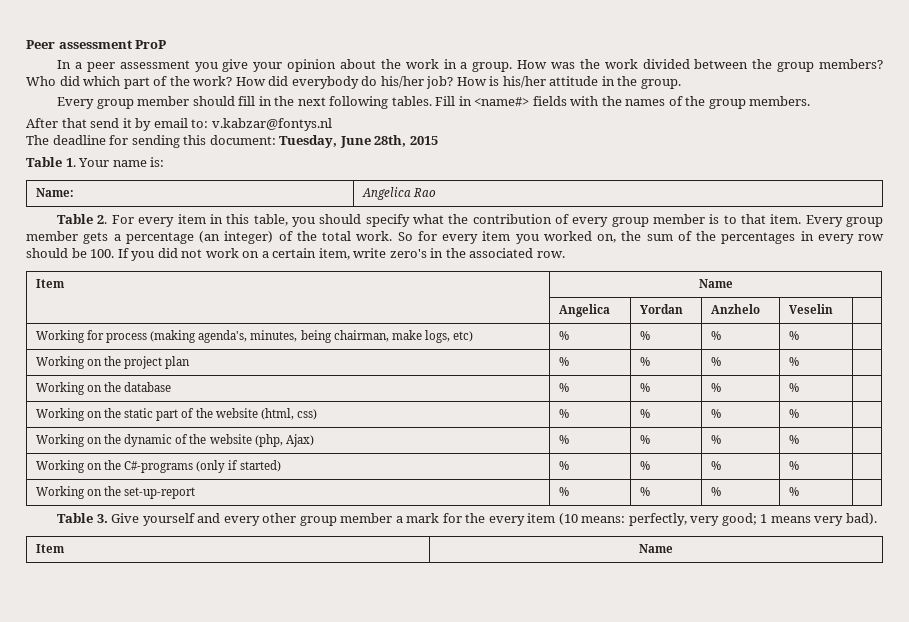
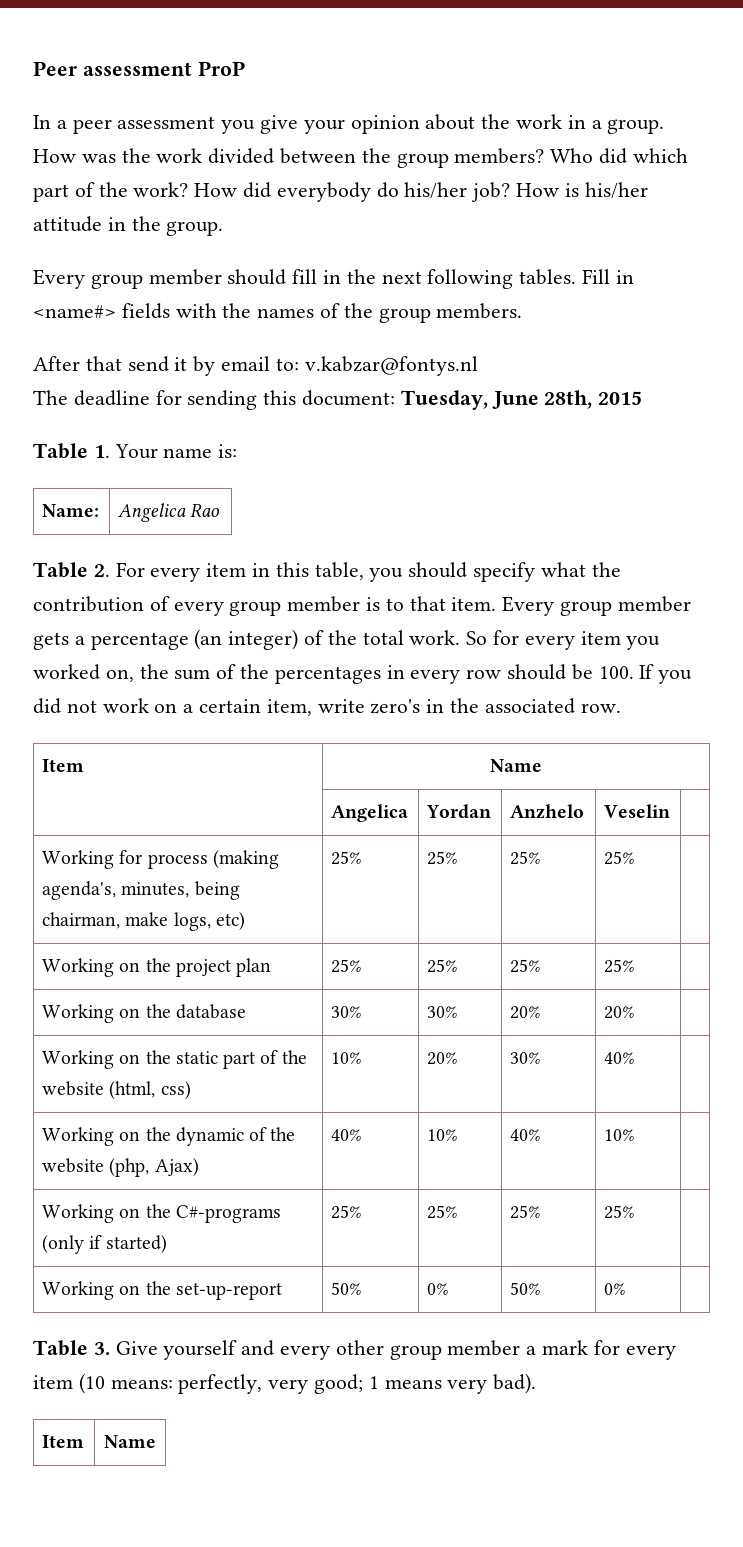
- Working for process (making agenda's, minutes, being chairman, make logs, etc) | % | % | % | % |
+ Working for process (making agenda's, minutes, being chairman, make logs, etc) | 25% | 25% | 25% | 25% |
- Working on the project plan | % | % | % | % |
+ Working on the project plan | 25% | 25% | 25% | 25% |
- Working on the database | % | % | % | % |
+ Working on the database | 30% | 30% | 20% | 20% |
- Working on the static part of the website (html, css) | % | % | % | % |
+ Working on the static part of the website (html, css) | 10% | 20% | 30% | 40% |
- Working on the dynamic of the website (php, Ajax) | % | % | % | % |
+ Working on the dynamic of the website (php, Ajax) | 40% | 10% | 40% | 10% |
- Working on the C#-programs (only if started) | % | % | % | % |
+ Working on the C#-programs (only if started) | 25% | 25% | 25% | 25% |
- Working on the set-up-report | % | % | % | % |
+ Working on the set-up-report | 50% | 0% | 50% | 0% |
- Table 3. Give yourself and every other group member a mark for the every item (10 means: perfectly, very good; 1 means very bad).
+ Table 3. Give yourself and every other group member a mark for every item (10 means: perfectly, very good; 1 means very bad).

